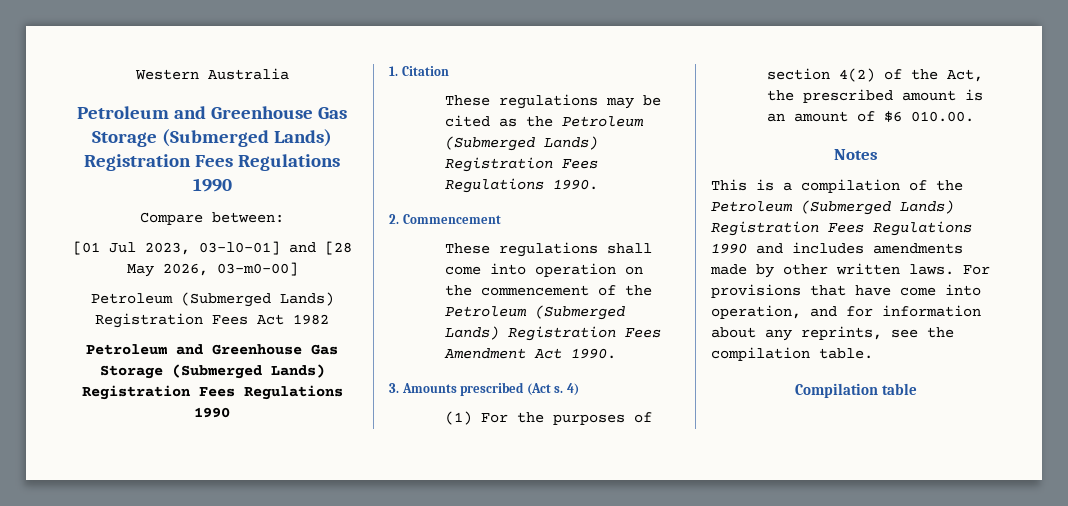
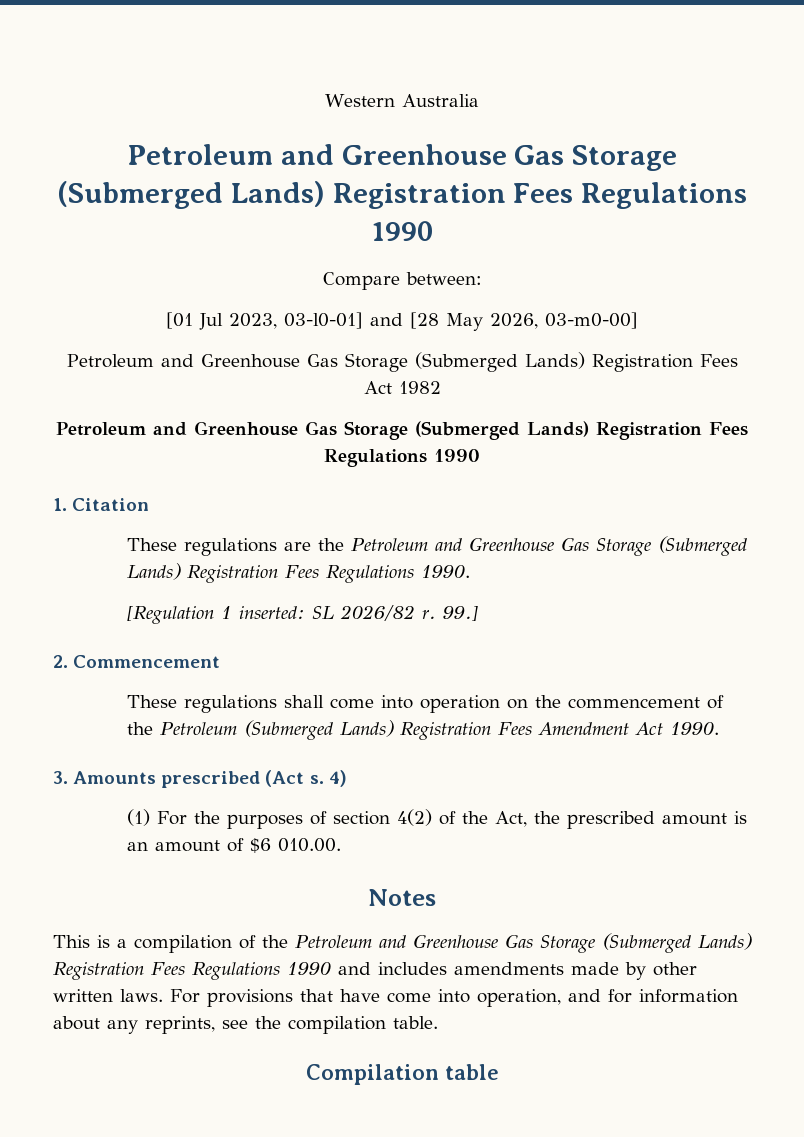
- Petroleum (Submerged Lands) Registration Fees Act 1982
+ Petroleum and Greenhouse Gas Storage (Submerged Lands) Registration Fees Act 1982
- These regulations may be cited as the Petroleum (Submerged Lands) Registration Fees Regulations 1990.
+ These regulations are the Petroleum and Greenhouse Gas Storage (Submerged Lands) Registration Fees Regulations 1990.
+ [Regulation 1 inserted: SL 2026/82 r. 99.]
- This is a compilation of the Petroleum (Submerged Lands) Registration Fees Regulations 1990 and includes amendments made by other written laws.
+ This is a compilation of the Petroleum and Greenhouse Gas Storage (Submerged Lands) Registration Fees Regulations 1990 and includes amendments made by other written laws.

